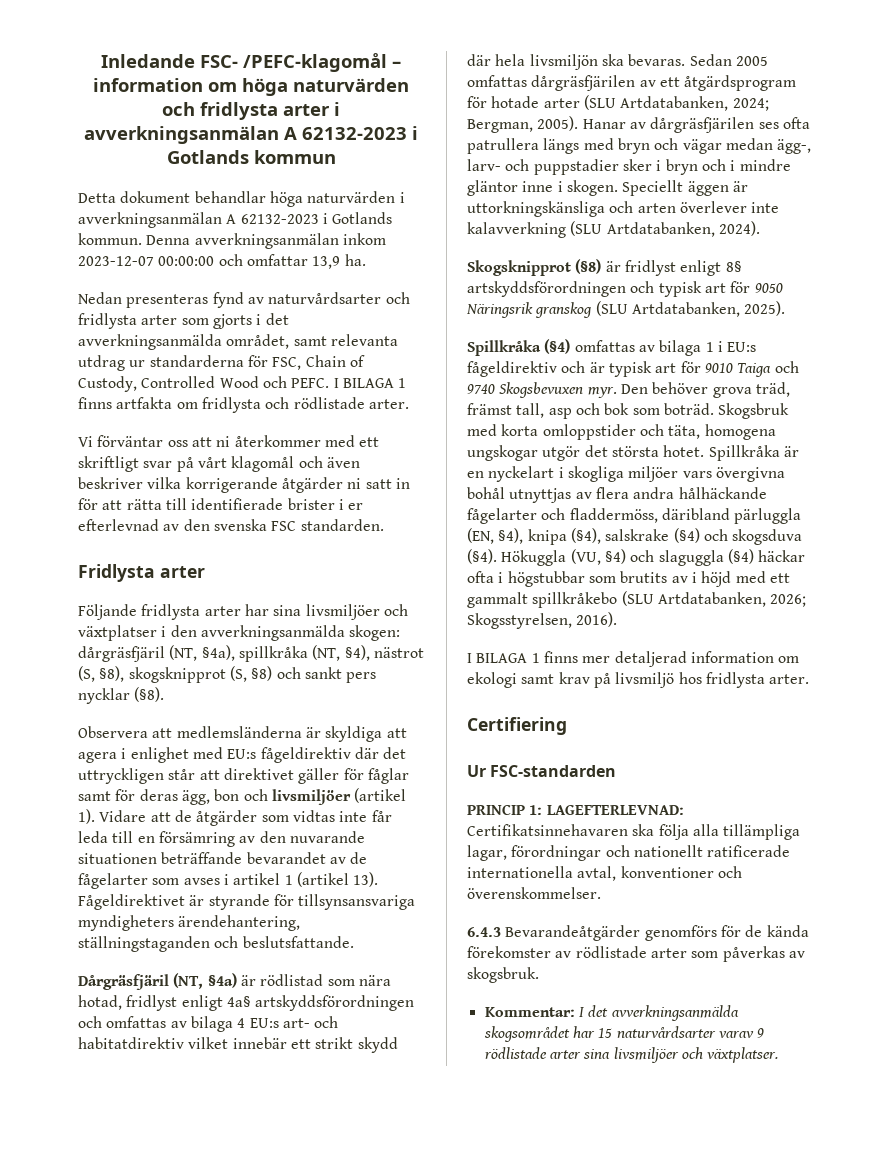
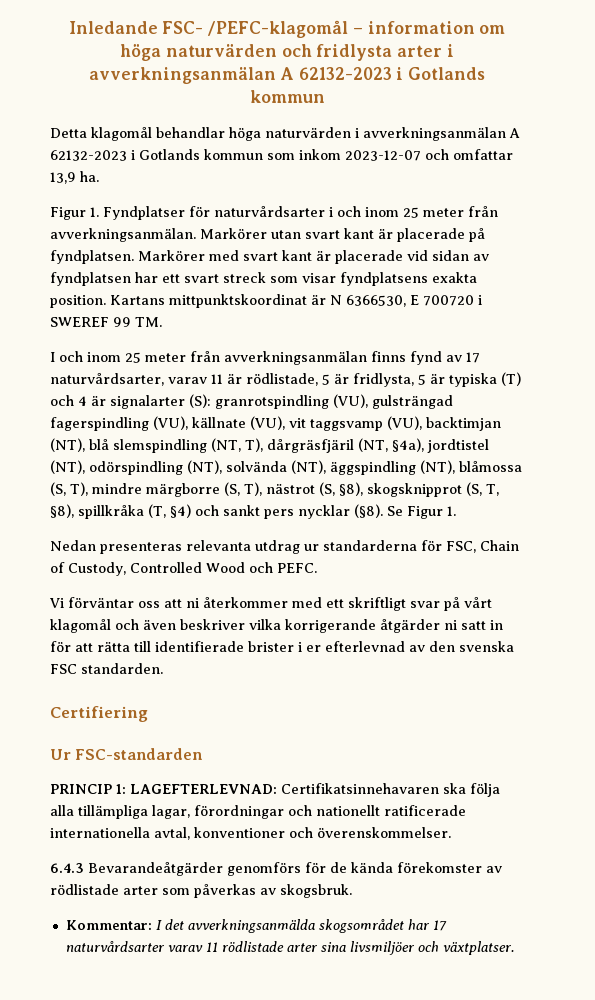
- Detta dokument behandlar höga naturvärden i avverkningsanmälan A 62132-2023 i Gotlands kommun. Denna avverkningsanmälan inkom 2023-12-07 00:00:00 och omfattar 13,9 ha.
+ Detta klagomål behandlar höga naturvärden i avverkningsanmälan A 62132-2023 i Gotlands kommun som inkom 2023-12-07 och omfattar 13,9 ha.
- Nedan presenteras fynd av naturvårdsarter och fridlysta arter som gjorts i det avverkningsanmälda området, samt relevanta utdrag ur standarderna för FSC, Chain of Custody, Controlled Wood och PEFC. I BILAGA 1 finns artfakta om fridlysta och rödlistade arter.
+ Figur 1. Fyndplatser för naturvårdsarter i och inom 25 meter från avverkningsanmälan. Markörer utan svart kant är placerade på fyndplatsen. Markörer med svart kant är placerade vid sidan av fyndplatsen har ett svart streck som visar fyndplatsens exakta position. Kartans mittpunktskoordinat är N 6366530, E 700720 i SWEREF 99 TM.
+ I och inom 25 meter från avverkningsanmälan finns fynd av 17 naturvårdsarter, varav 11 är rödlistade, 5 är fridlysta, 5 är typiska (T) och 4 är signalarter (S): granrotspindling (VU), gulsträngad fagerspindling (VU), källnate (VU), vit taggsvamp (VU), backtimjan (NT), blå slemspindling (NT, T), dårgräsfjäril (NT, §4a), jordtistel (NT), odörspindling (NT), solvända (NT), äggspindling (NT), blåmossa (S, T), mindre märgborre (S, T), nästrot (S, §8), skogsknipprot (S, T, §8), spillkråka (T, §4) och sankt pers nycklar (§8). Se Figur 1.
+ Nedan presenteras relevanta utdrag ur standarderna för FSC, Chain of Custody, Controlled Wood och PEFC.
- Fridlysta arter
- Följande fridlysta arter har sina livsmiljöer och växtplatser i den avverkningsanmälda skogen: dårgräsfjäril (NT, §4a), spillkråka (NT, §4), nästrot (S, §8), skogsknipprot (S, §8) och sankt pers nycklar (§8).
- Observera att medlemsländerna är skyldiga att agera i enlighet med EU:s fågeldirektiv där det uttryckligen står att direktivet gäller för fåglar samt för deras ägg, bon och livsmiljöer (artikel 1). Vidare att de åtgärder som vidtas inte får leda till en försämring av den nuvarande situationen beträffande bevarandet av de fågelarter som avses i artikel 1 (artikel 13). Fågeldirektivet är styrande för tillsynsansvariga myndigheters ärendehantering, ställningstaganden och beslutsfattande.
- Dårgräsfjäril (NT, §4a) är rödlistad som nära hotad, fridlyst enligt 4a§ artskyddsförordningen och omfattas av bilaga 4 EU:s art- och habitatdirektiv vilket innebär ett strikt skydd där hela livsmiljön ska bevaras. Sedan 2005 omfattas dårgräsfjärilen av ett åtgärdsprogram för hotade arter (SLU Artdatabanken, 2024; Bergman, 2005). Hanar av dårgräsfjärilen ses ofta patrullera längs med bryn och vägar medan ägg-, larv- och puppstadier sker i bryn och i mindre gläntor inne i skogen. Speciellt äggen är uttorkningskänsliga och arten överlever inte kalavverkning (SLU Artdatabanken, 2024).
- Skogsknipprot (§8) är fridlyst enligt 8§ artskyddsförordningen och typisk art för 9050 Näringsrik granskog (SLU Artdatabanken, 2025).
- Spillkråka (§4) omfattas av bilaga 1 i EU:s fågeldirektiv och är typisk art för 9010 Taiga och 9740 Skogsbevuxen myr. Den behöver grova träd, främst tall, asp och bok som boträd. Skogsbruk med korta omloppstider och täta, homogena ungskogar utgör det största hotet. Spillkråka är en nyckelart i skogliga miljöer vars övergivna bohål utnyttjas av flera andra hålhäckande fågelarter och fladdermöss, däribland pärluggla (EN, §4), knipa (§4), salskrake (§4) och skogsduva (§4). Hökuggla (VU, §4) och slaguggla (§4) häckar ofta i högstubbar som brutits av i höjd med ett gammalt spillkråkebo (SLU Artdatabanken, 2026; Skogsstyrelsen, 2016).
- I BILAGA 1 finns mer detaljerad information om ekologi samt krav på livsmiljö hos fridlysta arter.
- Kommentar: I det avverkningsanmälda skogsområdet har 15 naturvårdsarter varav 9 rödlistade arter sina livsmiljöer och växtplatser.
+ Kommentar: I det avverkningsanmälda skogsområdet har 17 naturvårdsarter varav 11 rödlistade arter sina livsmiljöer och växtplatser.

